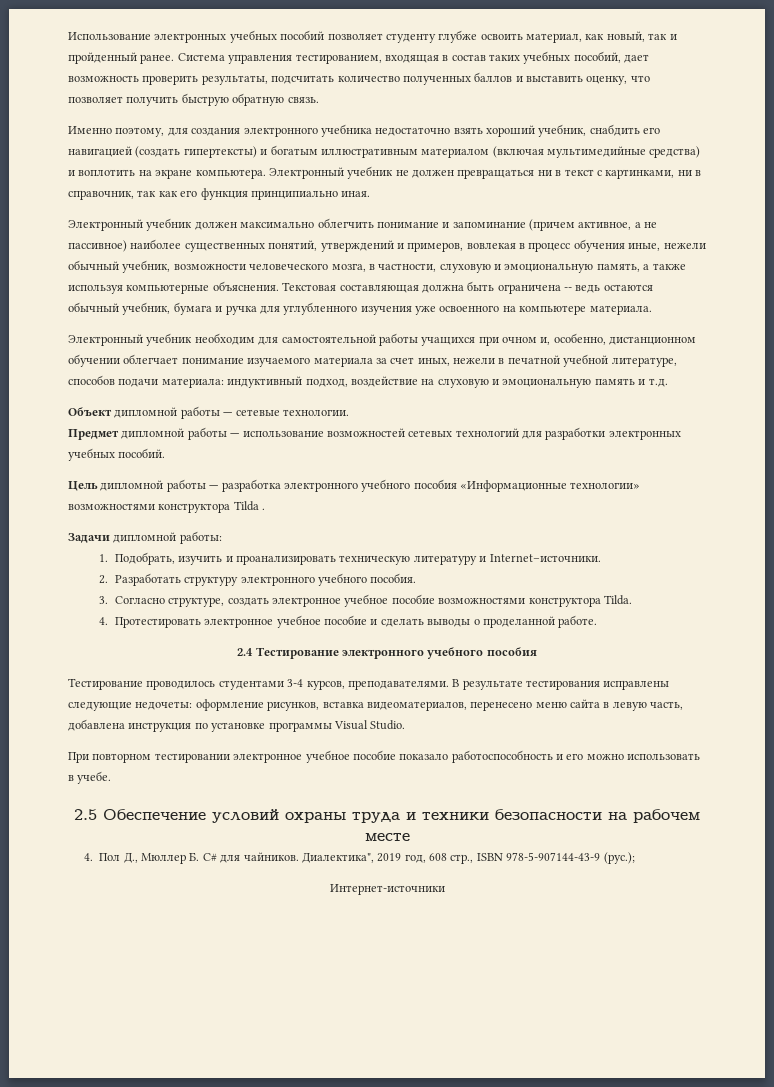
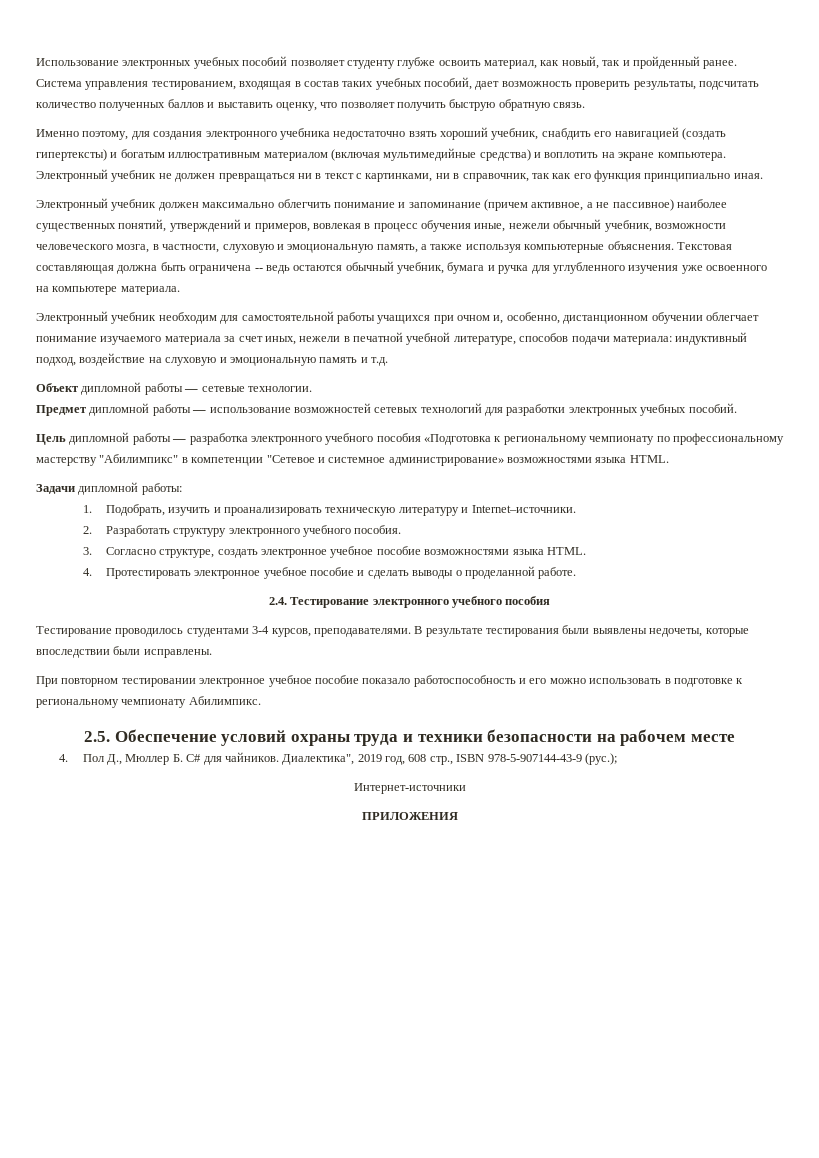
- Цель дипломной работы — разработка электронного учебного пособия «Информационные технологии» возможностями конструктора Tilda .
+ Цель дипломной работы — разработка электронного учебного пособия «Подготовка к региональному чемпионату по профессиональному мастерству "Абилимпикс" в компетенции "Сетевое и системное администрирование» возможностями языка HTML.
- 3. Согласно структуре, создать электронное учебное пособие возможностями конструктора Tilda.
+ 3. Согласно структуре, создать электронное учебное пособие возможностями языка HTML.
- 2.4 Тестирование электронного учебного пособия
+ 2.4. Тестирование электронного учебного пособия
- В результате тестирования исправлены следующие недочеты: оформление рисунков, вставка видеоматериалов, перенесено меню сайта в левую часть, добавлена инструкция по установке программы Visual Studio.
+ В результате тестирования были выявлены недочеты, которые впоследствии были исправлены.
- При повторном тестировании электронное учебное пособие показало работоспособность и его можно использовать в учебе.
- 2.5 Обеспечение условий охраны труда и техники безопасности на рабочем месте
+ При повторном тестировании электронное учебное пособие показало работоспособность и его можно использовать в подготовке к региональному чемпионату Абилимпикс.
+ 2.5. Обеспечение условий охраны труда и техники безопасности на рабочем месте
+ ПРИЛОЖЕНИЯ

